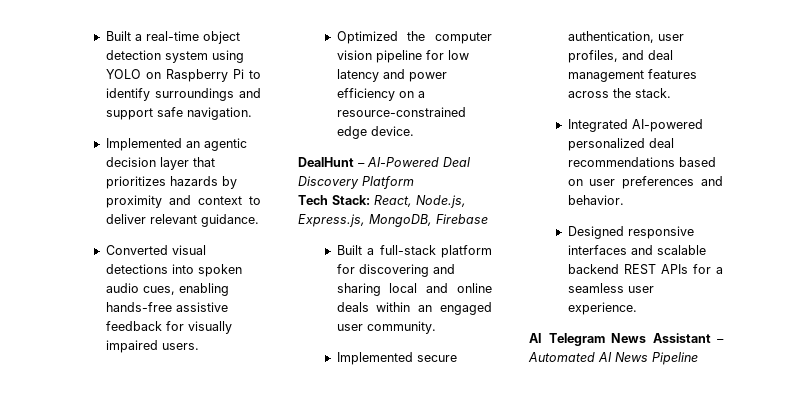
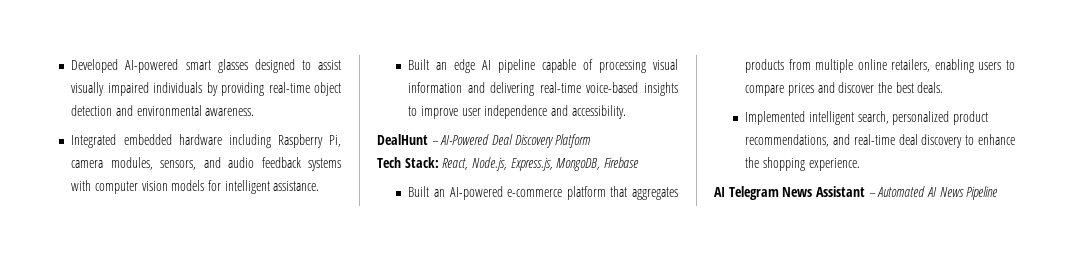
- Built a real-time object detection system using YOLO on Raspberry Pi to identify surroundings and support safe navigation.
- Implemented an agentic decision layer that prioritizes hazards by proximity and context to deliver relevant guidance.
- Converted visual detections into spoken audio cues, enabling hands-free assistive feedback for visually impaired users.
- Optimized the computer vision pipeline for low latency and power efficiency on a resource-constrained edge device.
+ Developed AI-powered smart glasses designed to assist visually impaired individuals by providing real-time object detection and environmental awareness.
+ Integrated embedded hardware including Raspberry Pi, camera modules, sensors, and audio feedback systems with computer vision models for intelligent assistance.
+ Built an edge AI pipeline capable of processing visual information and delivering real-time voice-based insights to improve user independence and accessibility.
- Built a full-stack platform for discovering and sharing local and online deals within an engaged user community.
- Implemented secure authentication, user profiles, and deal management features across the stack.
- Integrated AI-powered personalized deal recommendations based on user preferences and behavior.
- Designed responsive interfaces and scalable backend REST APIs for a seamless user experience.
+ Built an AI-powered e-commerce platform that aggregates products from multiple online retailers, enabling users to compare prices and discover the best deals.
+ Implemented intelligent search, personalized product recommendations, and real-time deal discovery to enhance the shopping experience.

